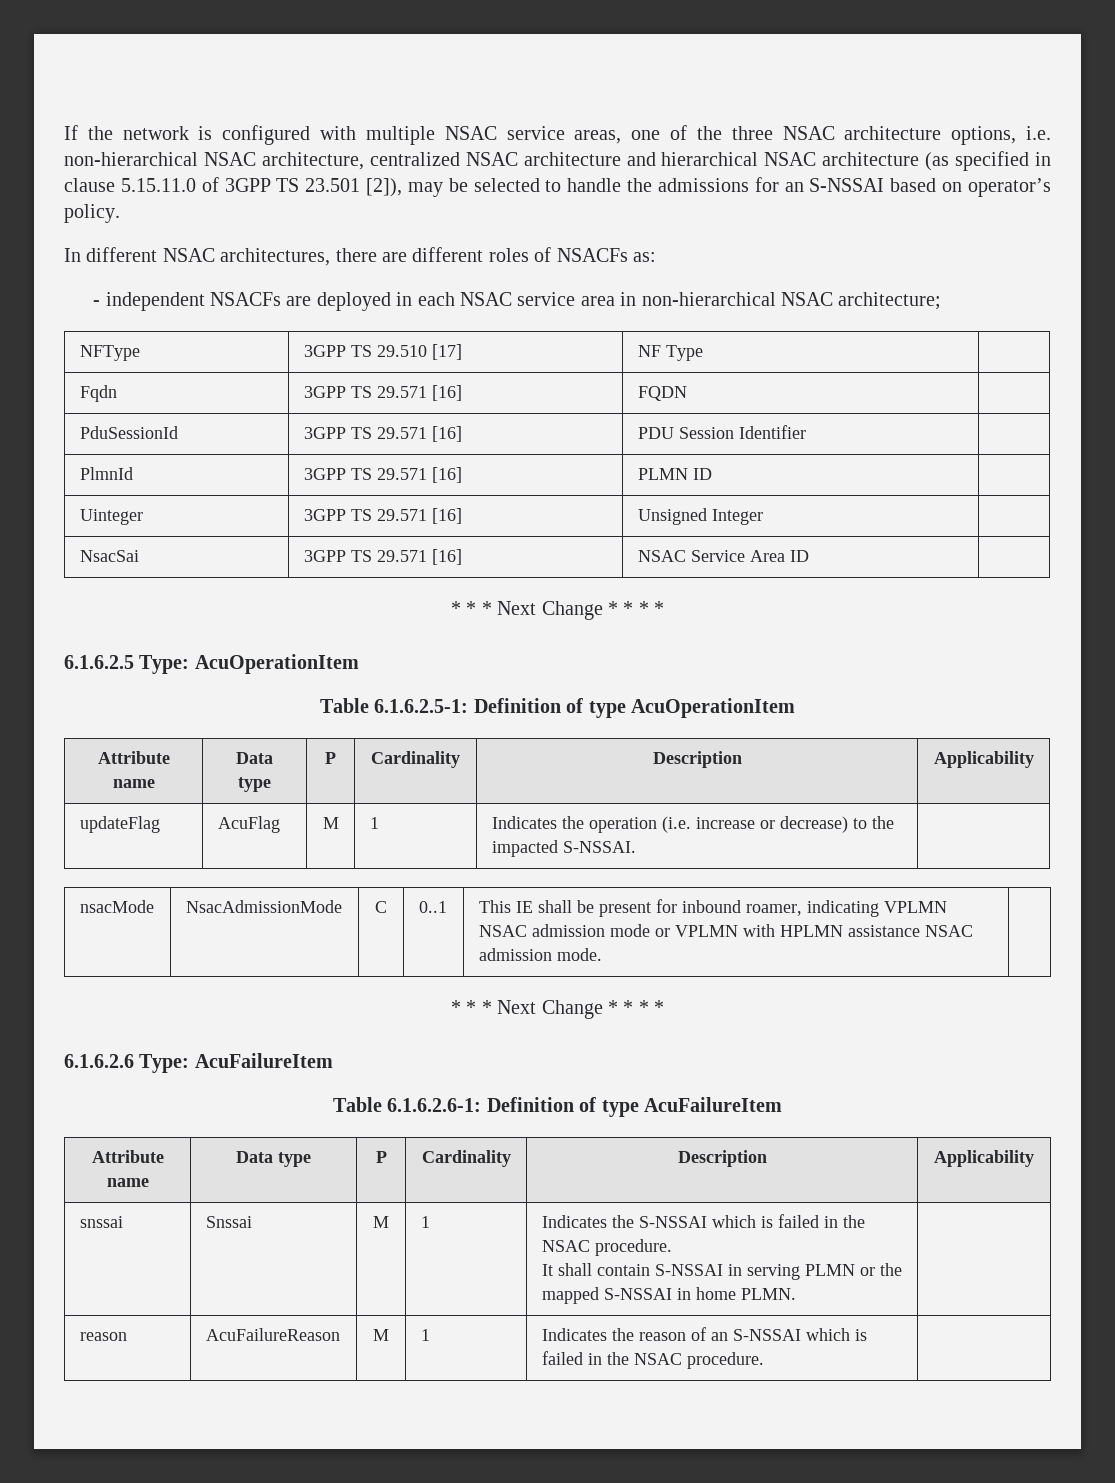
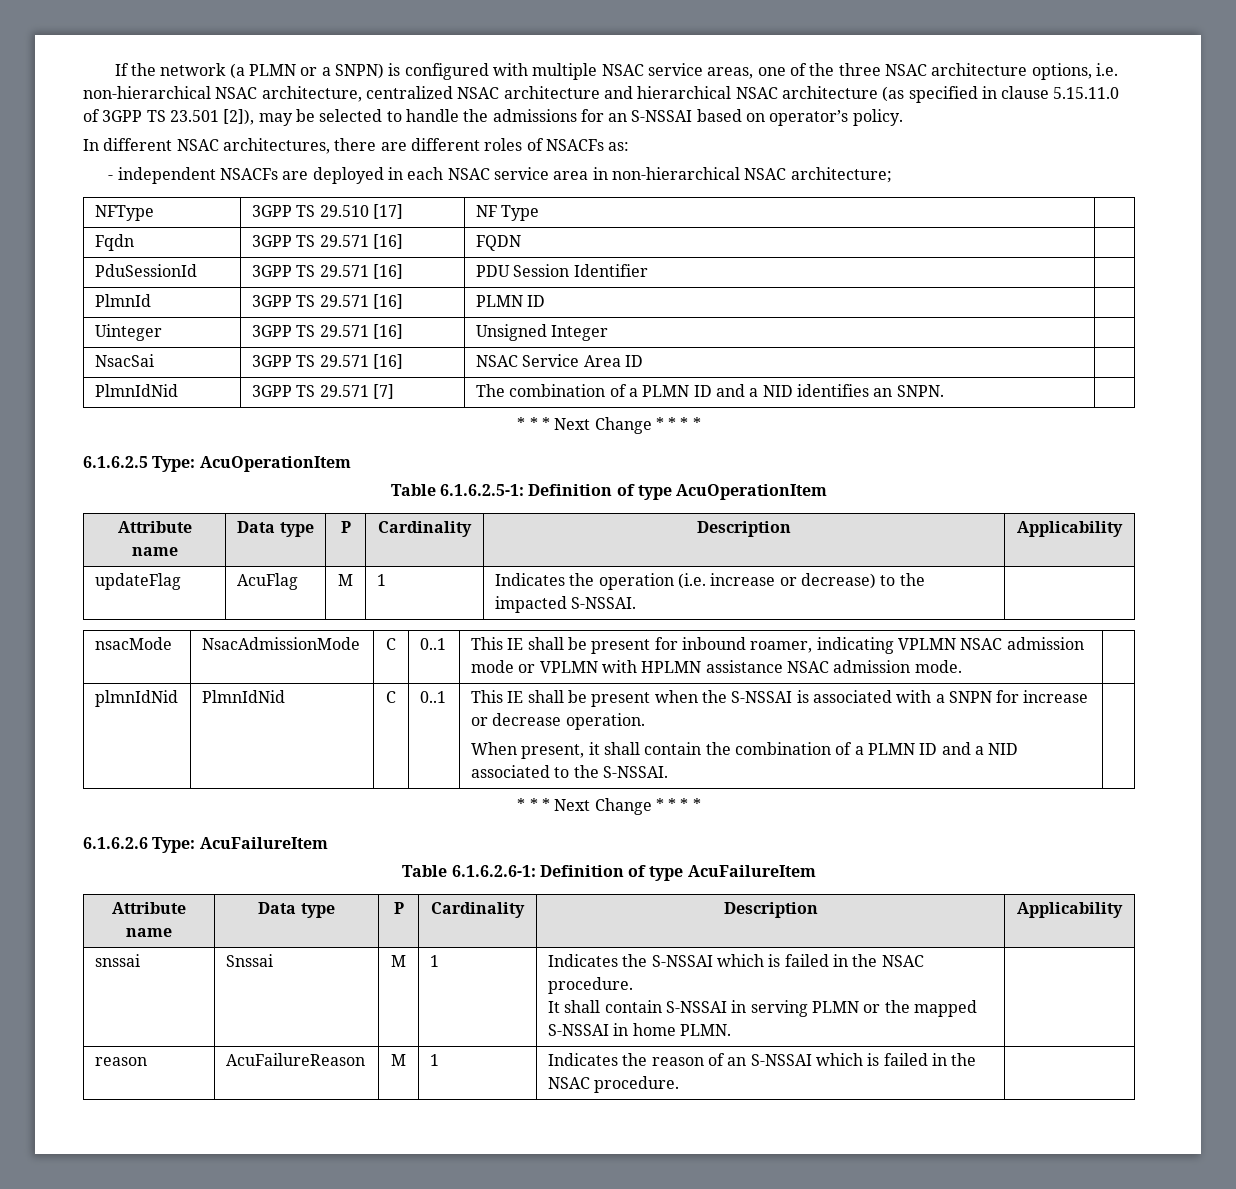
- If the network is configured with multiple NSAC service areas, one of the three NSAC architecture options, i.e. non-hierarchical NSAC architecture, centralized NSAC architecture and hierarchical NSAC architecture (as specified in clause 5.15.11.0 of 3GPP TS 23.501 [2]), may be selected to handle the admissions for an S-NSSAI based on operator’s policy.
+ If the network (a PLMN or a SNPN) is configured with multiple NSAC service areas, one of the three NSAC architecture options, i.e. non-hierarchical NSAC architecture, centralized NSAC architecture and hierarchical NSAC architecture (as specified in clause 5.15.11.0 of 3GPP TS 23.501 [2]), may be selected to handle the admissions for an S-NSSAI based on operator’s policy.
+ PlmnIdNid | 3GPP TS 29.571 [7] | The combination of a PLMN ID and a NID identifies an SNPN. |
+ plmnIdNid | PlmnIdNid | C | 0..1 | This IE shall be present when the S-NSSAI is associated with a SNPN for increase or decrease operation.
+ When present, it shall contain the combination of a PLMN ID and a NID associated to the S-NSSAI. |

